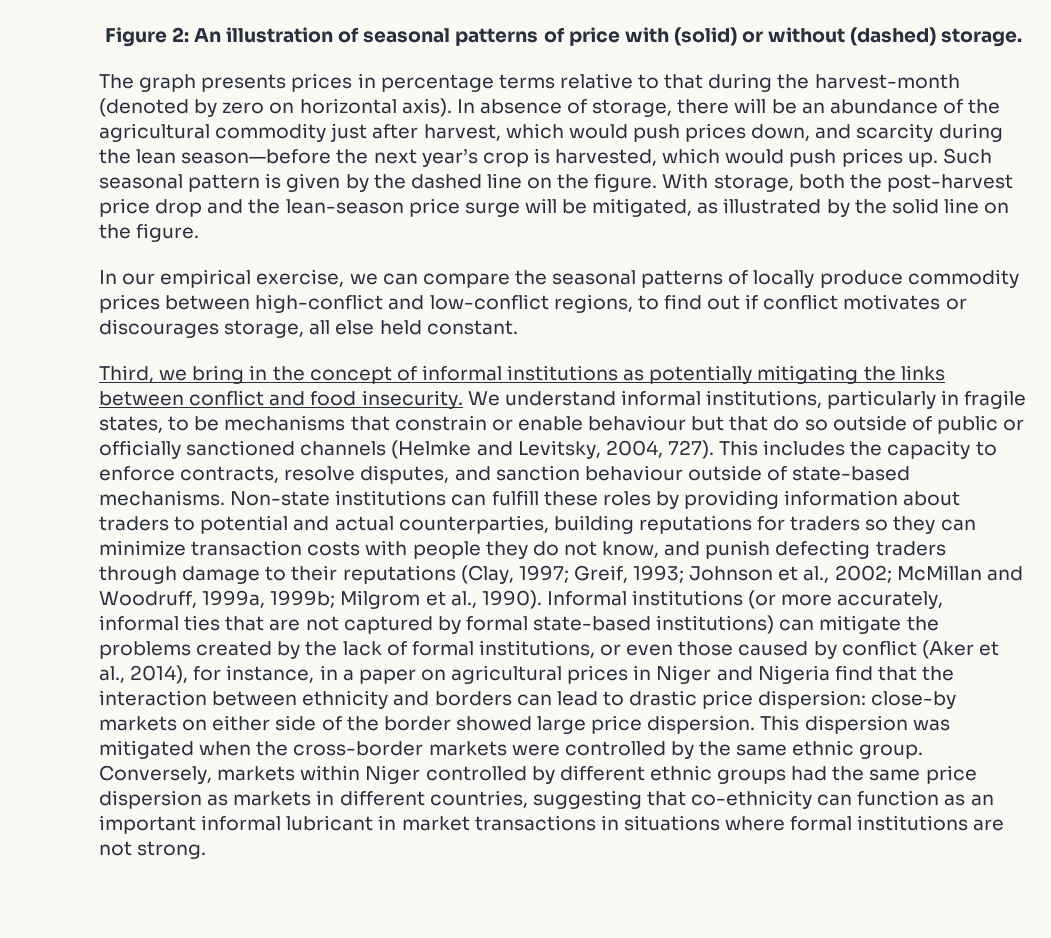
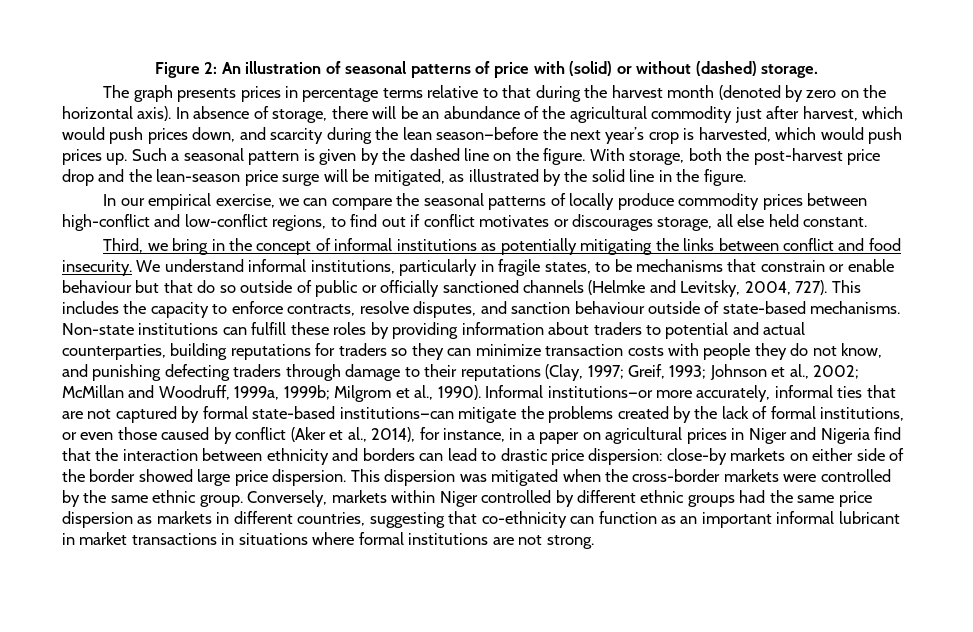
- The graph presents prices in percentage terms relative to that during the harvest-month (denoted by zero on horizontal axis).
+ The graph presents prices in percentage terms relative to that during the harvest month (denoted by zero on the horizontal axis).
- Such seasonal pattern is given by the dashed line on the figure.
+ Such a seasonal pattern is given by the dashed line on the figure.
- With storage, both the post-harvest price drop and the lean-season price surge will be mitigated, as illustrated by the solid line on the figure.
+ With storage, both the post-harvest price drop and the lean-season price surge will be mitigated, as illustrated by the solid line in the figure.
- Non-state institutions can fulfill these roles by providing information about traders to potential and actual counterparties, building reputations for traders so they can minimize transaction costs with people they do not know, and punish defecting traders through damage to their reputations (Clay, 1997; Greif, 1993; Johnson et al., 2002; McMillan and Woodruff, 1999a, 1999b; Milgrom et al., 1990).
+ Non-state institutions can fulfill these roles by providing information about traders to potential and actual counterparties, building reputations for traders so they can minimize transaction costs with people they do not know, and punishing defecting traders through damage to their reputations (Clay, 1997; Greif, 1993; Johnson et al., 2002; McMillan and Woodruff, 1999a, 1999b; Milgrom et al., 1990).
- Informal institutions (or more accurately, informal ties that are not captured by formal state-based institutions) can mitigate the problems created by the lack of formal institutions, or even those caused by conflict (Aker et al., 2014), for instance, in a paper on agricultural prices in Niger and Nigeria find that the interaction between ethnicity and borders can lead to drastic price dispersion:
+ Informal institutions—or more accurately, informal ties that are not captured by formal state-based institutions—can mitigate the problems created by the lack of formal institutions, or even those caused by conflict (Aker et al., 2014), for instance, in a paper on agricultural prices in Niger and Nigeria find that the interaction between ethnicity and borders can lead to drastic price dispersion:

